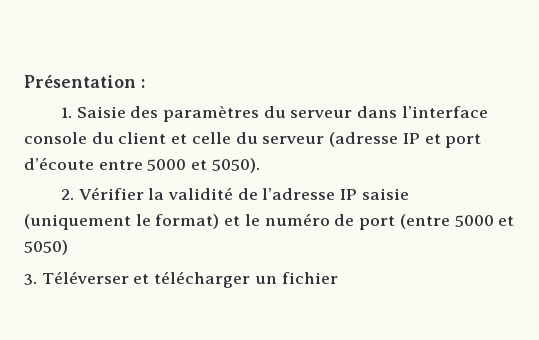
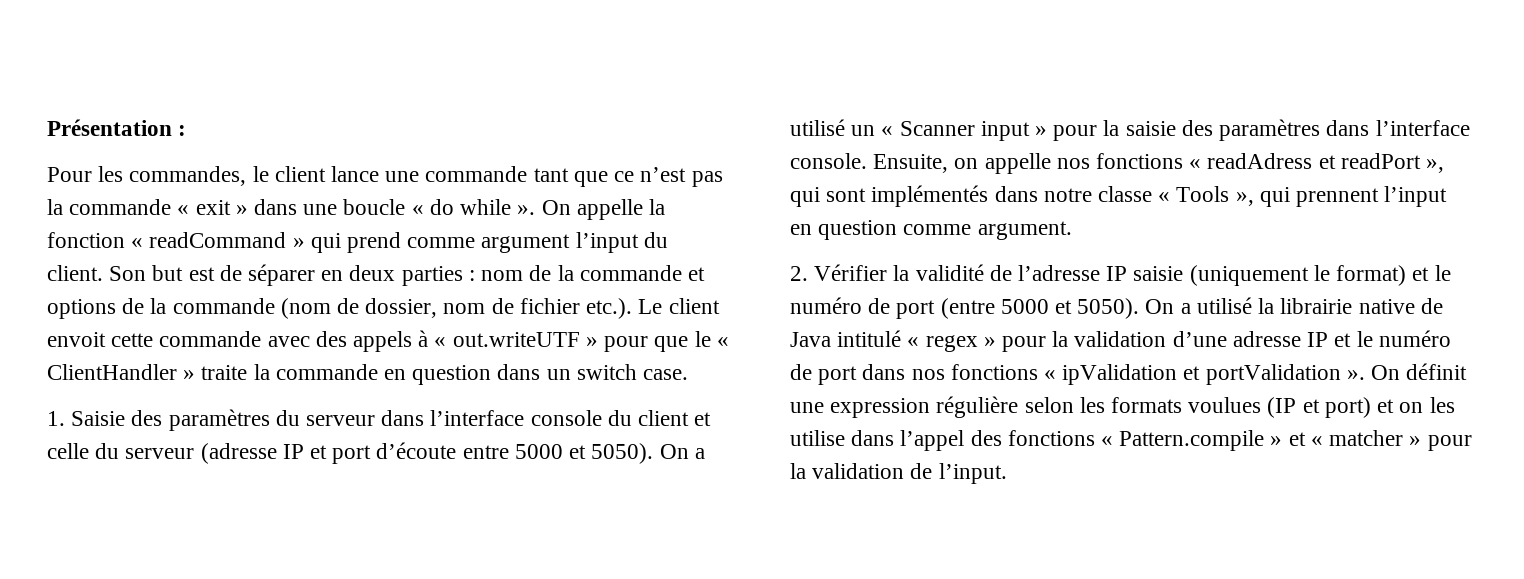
+ Pour les commandes, le client lance une commande tant que ce n’est pas la commande « exit » dans une boucle « do while ». On appelle la fonction « readCommand » qui prend comme argument l’input du client. Son but est de séparer en deux parties : nom de la commande et options de la commande (nom de dossier, nom de fichier etc.). Le client envoit cette commande avec des appels à « out.writeUTF » pour que le « ClientHandler » traite la commande en question dans un switch case.
+ On a utilisé un « Scanner input » pour la saisie des paramètres dans l’interface console. Ensuite, on appelle nos fonctions « readAdress et readPort », qui sont implémentés dans notre classe « Tools », qui prennent l’input en question comme argument.
- 2. Vérifier la validité de l’adresse IP saisie (uniquement le format) et le numéro de port (entre 5000 et 5050)
- 3. Téléverser et télécharger un fichier
+ 2. Vérifier la validité de l’adresse IP saisie (uniquement le format) et le numéro de port (entre 5000 et 5050). On a utilisé la librairie native de Java intitulé « regex » pour la validation d’une adresse IP et le numéro de port dans nos fonctions « ipValidation et portValidation ». On définit une expression régulière selon les formats voulues (IP et port) et on les utilise dans l’appel des fonctions « Pattern.compile » et « matcher » pour la validation de l’input.

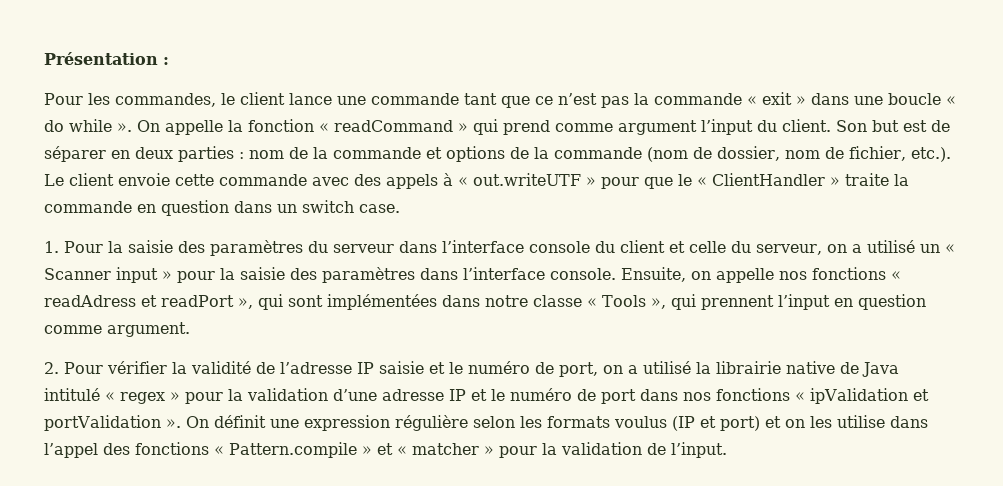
- Son but est de séparer en deux parties : nom de la commande et options de la commande (nom de dossier, nom de fichier etc.). Le client envoit cette commande avec des appels à « out.writeUTF » pour que le « ClientHandler » traite la commande en question dans un switch case.
+ Son but est de séparer en deux parties : nom de la commande et options de la commande (nom de dossier, nom de fichier, etc.). Le client envoie cette commande avec des appels à « out.writeUTF » pour que le « ClientHandler » traite la commande en question dans un switch case.
- 1. Saisie des paramètres du serveur dans l’interface console du client et celle du serveur (adresse IP et port d’écoute entre 5000 et 5050). On a utilisé un « Scanner input » pour la saisie des paramètres dans l’interface console.
+ 1. Pour la saisie des paramètres du serveur dans l’interface console du client et celle du serveur, on a utilisé un « Scanner input » pour la saisie des paramètres dans l’interface console.
- Ensuite, on appelle nos fonctions « readAdress et readPort », qui sont implémentés dans notre classe « Tools », qui prennent l’input en question comme argument.
+ Ensuite, on appelle nos fonctions « readAdress et readPort », qui sont implémentées dans notre classe « Tools », qui prennent l’input en question comme argument.
- 2. Vérifier la validité de l’adresse IP saisie (uniquement le format) et le numéro de port (entre 5000 et 5050). On a utilisé la librairie native de Java intitulé « regex » pour la validation d’une adresse IP et le numéro de port dans nos fonctions « ipValidation et portValidation ».
+ 2. Pour vérifier la validité de l’adresse IP saisie et le numéro de port, on a utilisé la librairie native de Java intitulé « regex » pour la validation d’une adresse IP et le numéro de port dans nos fonctions « ipValidation et portValidation ».
- On définit une expression régulière selon les formats voulues (IP et port) et on les utilise dans l’appel des fonctions « Pattern.compile » et « matcher » pour la validation de l’input.
+ On définit une expression régulière selon les formats voulus (IP et port) et on les utilise dans l’appel des fonctions « Pattern.compile » et « matcher » pour la validation de l’input.

